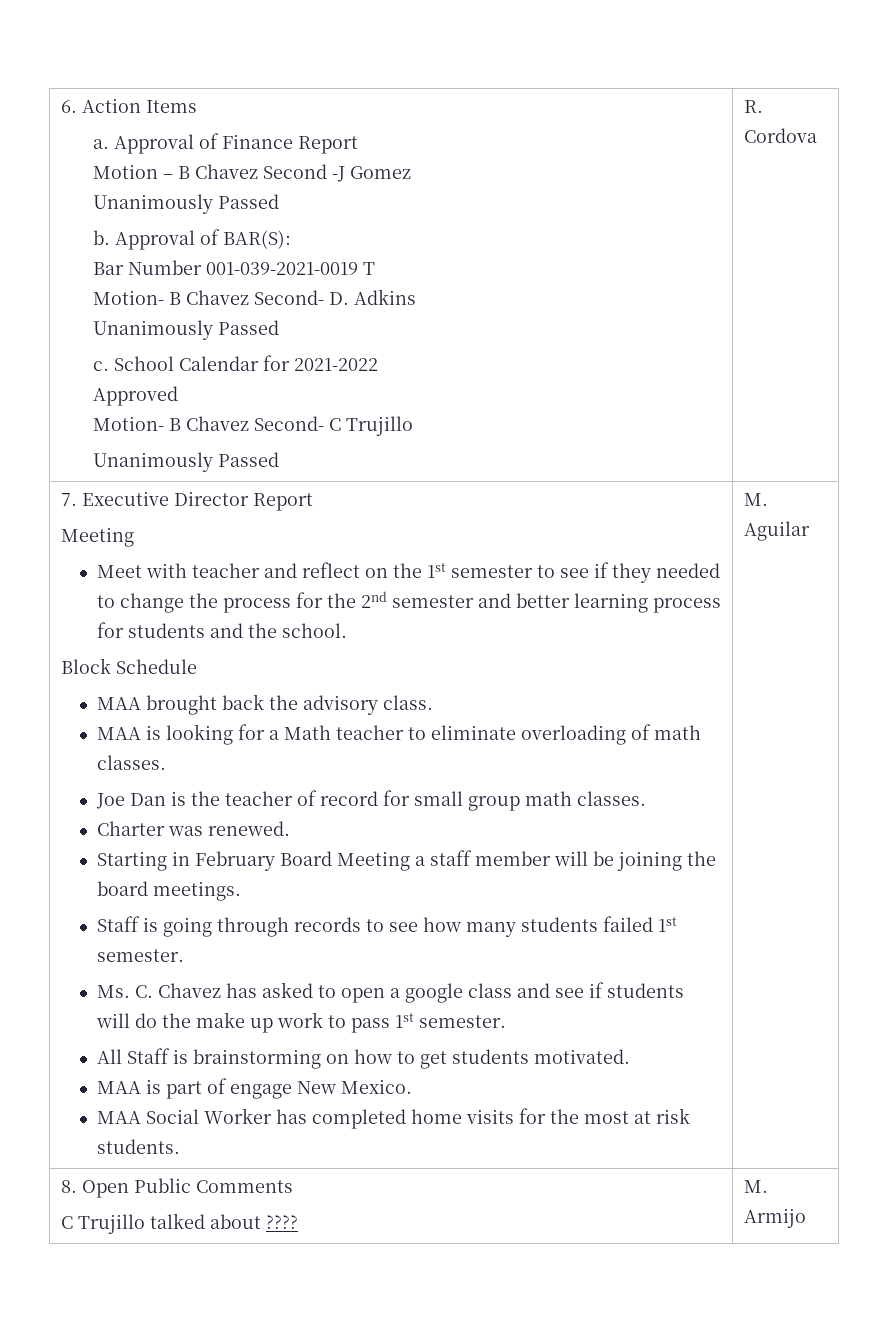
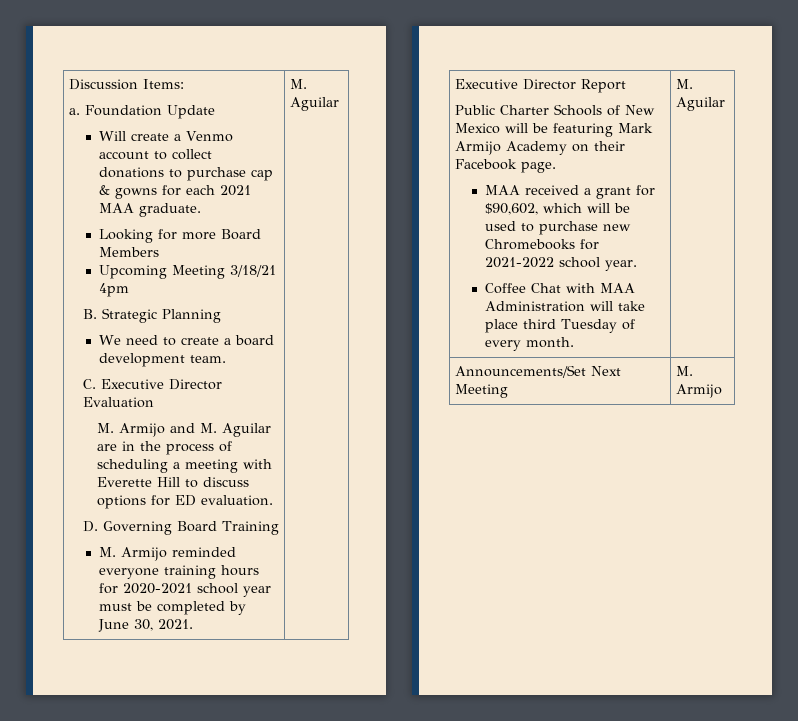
- 6. Action Items
- a. Approval of Finance Report
- Motion – B Chavez Second -J Gomez
- Unanimously Passed
- b. Approval of BAR(S):
- Bar Number 001-039-2021-0019 T
- Motion- B Chavez Second- D. Adkins
- Unanimously Passed
- c. School Calendar for 2021-2022
- Approved
- Motion- B Chavez Second- C Trujillo
- Unanimously Passed | R. Cordova
- 7. Executive Director Report
- Meeting
- Meet with teacher and reflect on the 1st semester to see if they needed to change the process for the 2nd semester and better learning process for students and the school.
- Block Schedule
- MAA brought back the advisory class.
- MAA is looking for a Math teacher to eliminate overloading of math classes.
- Joe Dan is the teacher of record for small group math classes.
- Charter was renewed.
- Starting in February Board Meeting a staff member will be joining the board meetings.
- Staff is going through records to see how many students failed 1st semester.
- Ms. C. Chavez has asked to open a google class and see if students will do the make up work to pass 1st semester.
- All Staff is brainstorming on how to get students motivated.
- MAA is part of engage New Mexico.
- MAA Social Worker has completed home visits for the most at risk students. | M. Aguilar
- 8. Open Public Comments
- C Trujillo talked about ???? | M. Armijo
+ Discussion Items:
+ a. Foundation Update
+ Will create a Venmo account to collect donations to purchase cap & gowns for each 2021 MAA graduate.
+ Looking for more Board Members
+ Upcoming Meeting 3/18/21 4pm
+ B. Strategic Planning
+ We need to create a board development team.
+ C. Executive Director Evaluation
+ M. Armijo and M. Aguilar are in the process of scheduling a meeting with Everette Hill to discuss options for ED evaluation.
+ D. Governing Board Training
+ M. Armijo reminded everyone training hours for 2020-2021 school year must be completed by June 30, 2021. | M. Aguilar
+ Executive Director Report
+ Public Charter Schools of New Mexico will be featuring Mark Armijo Academy on their Facebook page.
+ MAA received a grant for $90,602, which will be used to purchase new Chromebooks for 2021-2022 school year.
+ Coffee Chat with MAA Administration will take place third Tuesday of every month. | M. Aguilar
+ Announcements/Set Next Meeting | M. Armijo

